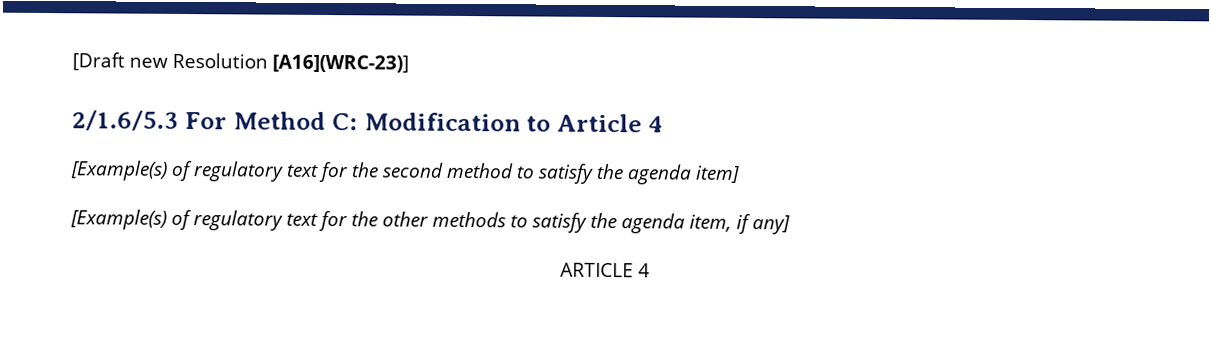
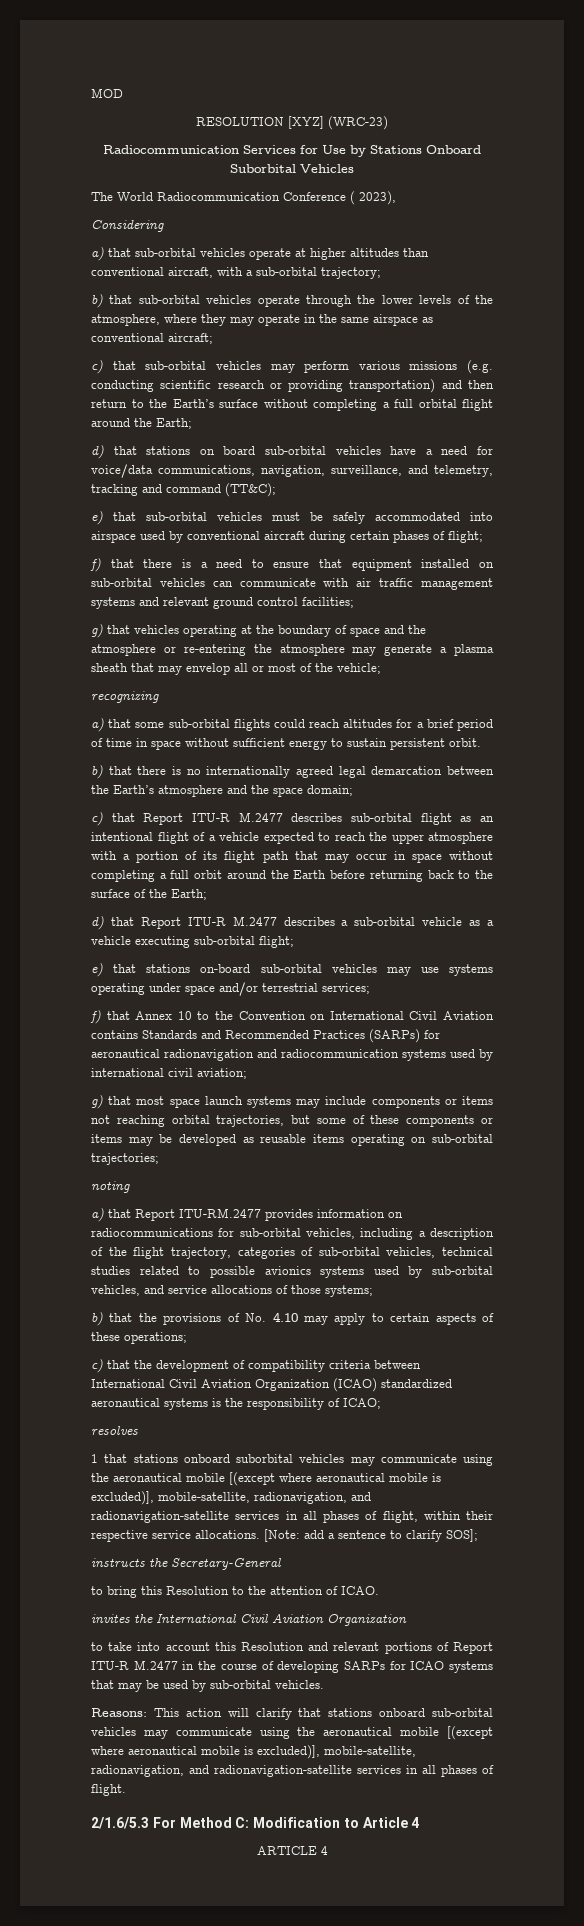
- [Draft new Resolution [A16](WRC-23)]
+ MOD
+ RESOLUTION [XYZ] (WRC-23)
+ Radiocommunication Services for Use by Stations Onboard Suborbital Vehicles
+ The World Radiocommunication Conference ( 2023),
+ Considering
+ a) that sub-orbital vehicles operate at higher altitudes than conventional aircraft, with a sub-orbital trajectory;
+ b) that sub-orbital vehicles operate through the lower levels of the atmosphere, where they may operate in the same airspace as conventional aircraft;
+ c) that sub-orbital vehicles may perform various missions (e.g. conducting scientific research or providing transportation) and then return to the Earth’s surface without completing a full orbital flight around the Earth;
+ d) that stations on board sub-orbital vehicles have a need for voice/data communications, navigation, surveillance, and telemetry, tracking and command (TT&C);
+ e) that sub-orbital vehicles must be safely accommodated into airspace used by conventional aircraft during certain phases of flight;
+ f) that there is a need to ensure that equipment installed on sub-orbital vehicles can communicate with air traffic management systems and relevant ground control facilities;
+ g) that vehicles operating at the boundary of space and the atmosphere or re-entering the atmosphere may generate a plasma sheath that may envelop all or most of the vehicle;
+ recognizing
+ a) that some sub-orbital flights could reach altitudes for a brief period of time in space without sufficient energy to sustain persistent orbit.
+ b) that there is no internationally agreed legal demarcation between the Earth’s atmosphere and the space domain;
+ c) that Report ITU-R M.2477 describes sub-orbital flight as an intentional flight of a vehicle expected to reach the upper atmosphere with a portion of its flight path that may occur in space without completing a full orbit around the Earth before returning back to the surface of the Earth;
+ d) that Report ITU-R M.2477 describes a sub-orbital vehicle as a vehicle executing sub-orbital flight;
+ e) that stations on-board sub-orbital vehicles may use systems operating under space and/or terrestrial services;
+ f) that Annex 10 to the Convention on International Civil Aviation contains Standards and Recommended Practices (SARPs) for aeronautical radionavigation and radiocommunication systems used by international civil aviation;
+ g) that most space launch systems may include components or items not reaching orbital trajectories, but some of these components or items may be developed as reusable items operating on sub-orbital trajectories;
+ noting
+ a) that Report ITU-RM.2477 provides information on radiocommunications for sub-orbital vehicles, including a description of the flight trajectory, categories of sub-orbital vehicles, technical studies related to possible avionics systems used by sub-orbital vehicles, and service allocations of those systems;
+ b) that the provisions of No. 4.10 may apply to certain aspects of these operations;
+ c) that the development of compatibility criteria between International Civil Aviation Organization (ICAO) standardized aeronautical systems is the responsibility of ICAO;
+ resolves
+ 1 that stations onboard suborbital vehicles may communicate using the aeronautical mobile [(except where aeronautical mobile is excluded)], mobile-satellite, radionavigation, and radionavigation-satellite services in all phases of flight, within their respective service allocations. [Note: add a sentence to clarify SOS];
+ instructs the Secretary-General
+ to bring this Resolution to the attention of ICAO.
+ invites the International Civil Aviation Organization
+ to take into account this Resolution and relevant portions of Report ITU-R M.2477 in the course of developing SARPs for ICAO systems that may be used by sub-orbital vehicles.
+ Reasons: This action will clarify that stations onboard sub-orbital vehicles may communicate using the aeronautical mobile [(except where aeronautical mobile is excluded)], mobile-satellite, radionavigation, and radionavigation-satellite services in all phases of flight.
- [Example(s) of regulatory text for the second method to satisfy the agenda item]
- [Example(s) of regulatory text for the other methods to satisfy the agenda item, if any]

